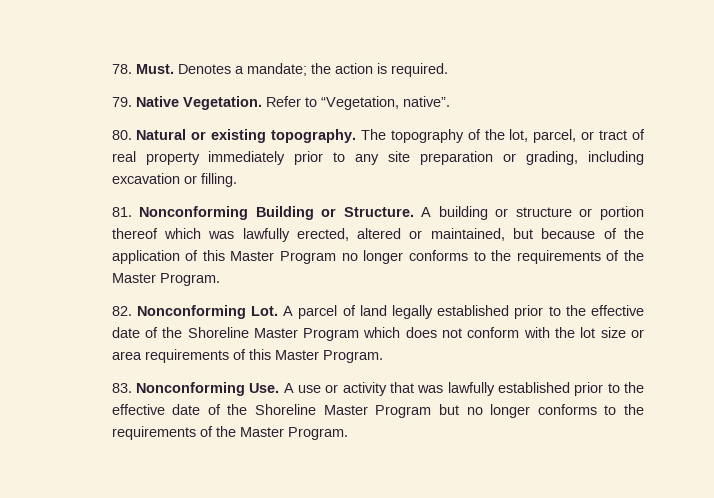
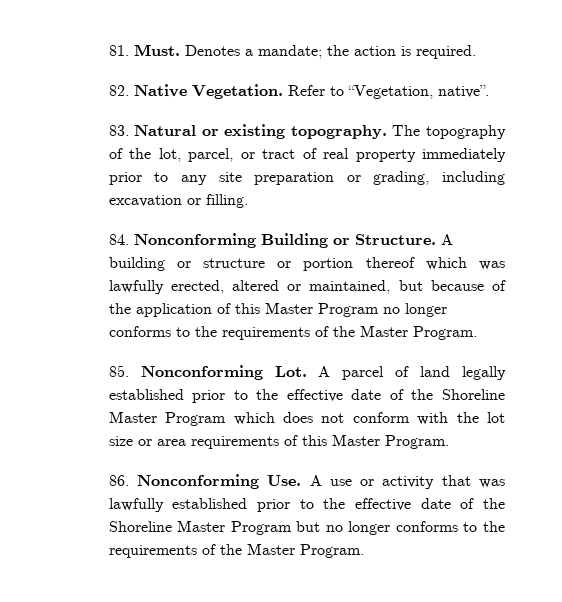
- 78. Must.
+ 81. Must.
- 79. Native Vegetation.
+ 82. Native Vegetation.
- 80. Natural or existing topography.
+ 83. Natural or existing topography.
- 81. Nonconforming Building or Structure.
+ 84. Nonconforming Building or Structure.
- 82. Nonconforming Lot. A parcel of land legally established prior to the effective date of the Shoreline Master Program which does not conform with the lot size or area requirements of this Master Program.
+ 85. Nonconforming Lot. A parcel of land legally established prior to the effective date of the Shoreline Master Program which does not conform with the lot size or area requirements of this Master Program.
- 83. Nonconforming Use. A use or activity that was lawfully established prior to the effective date of the Shoreline Master Program but no longer conforms to the requirements of the Master Program.
+ 86. Nonconforming Use. A use or activity that was lawfully established prior to the effective date of the Shoreline Master Program but no longer conforms to the requirements of the Master Program.

